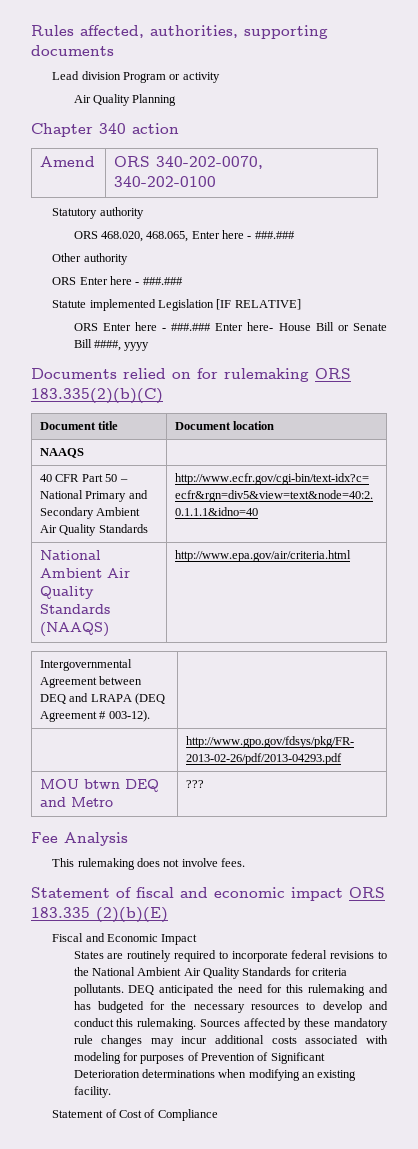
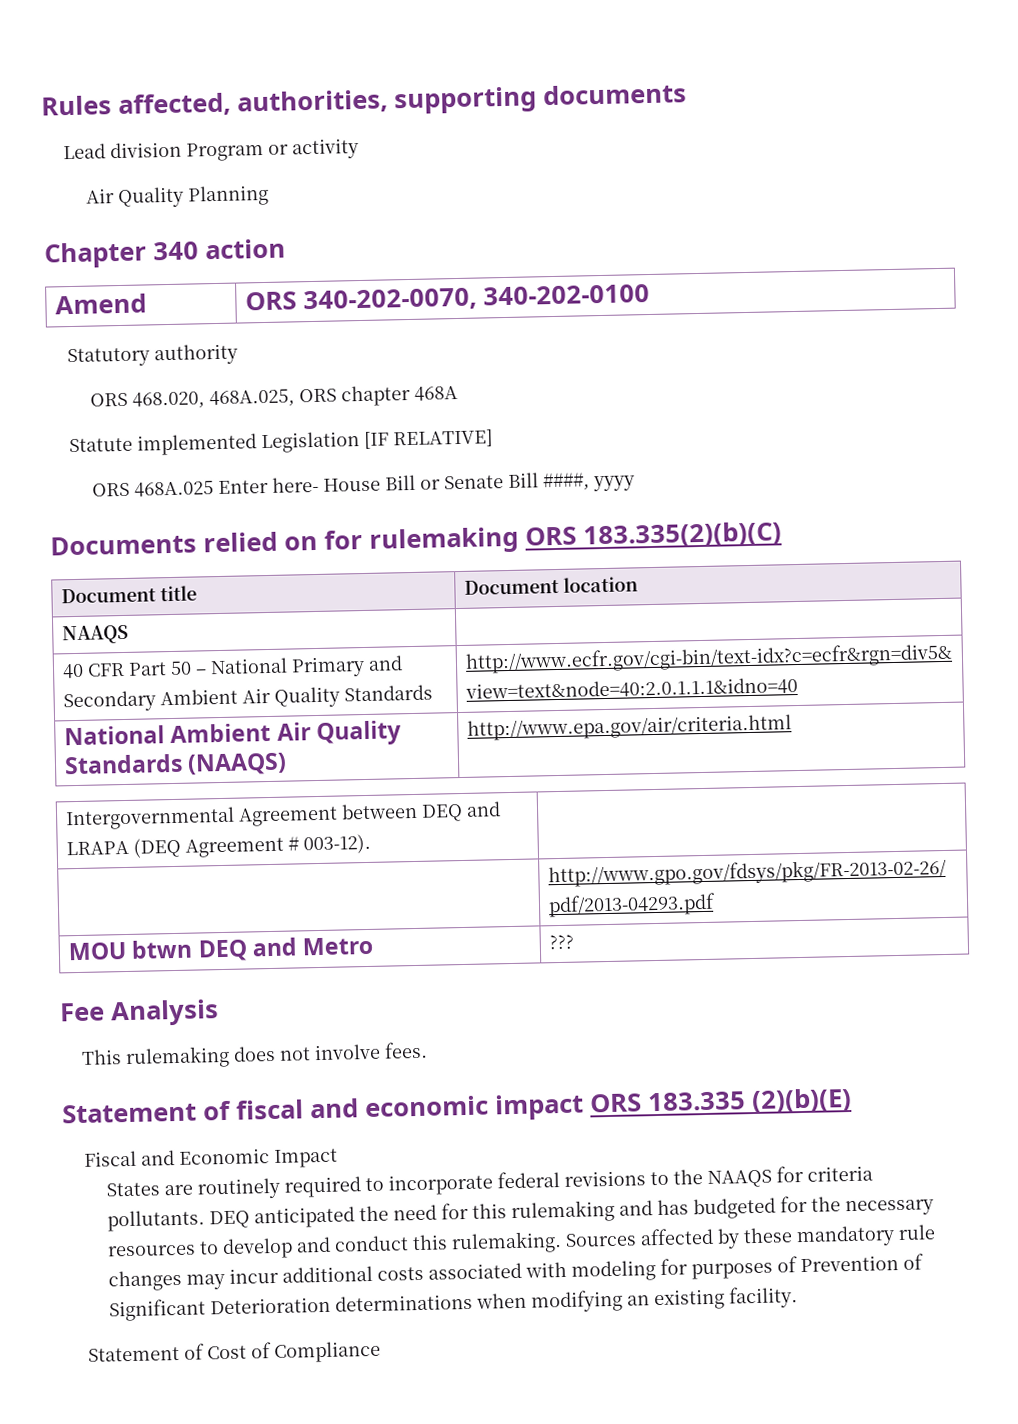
- ORS 468.020, 468.065, Enter here - ###.###
- Other authority
- ORS Enter here - ###.###
+ ORS 468.020, 468A.025, ORS chapter 468A
- ORS Enter here - ###.### Enter here- House Bill or Senate Bill ####, yyyy
+ ORS 468A.025 Enter here- House Bill or Senate Bill ####, yyyy
- States are routinely required to incorporate federal revisions to the National Ambient Air Quality Standards for criteria pollutants.
+ States are routinely required to incorporate federal revisions to the NAAQS for criteria pollutants.

